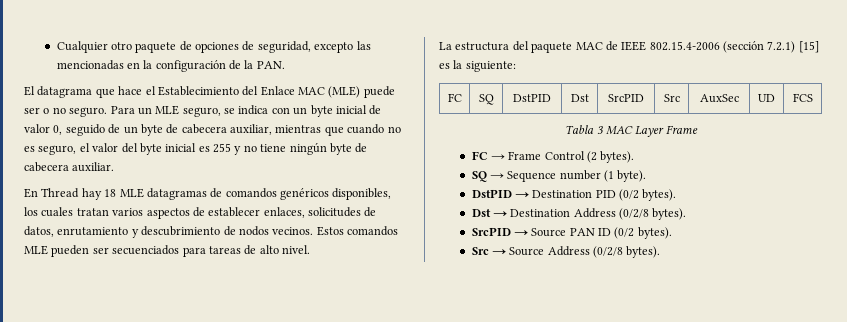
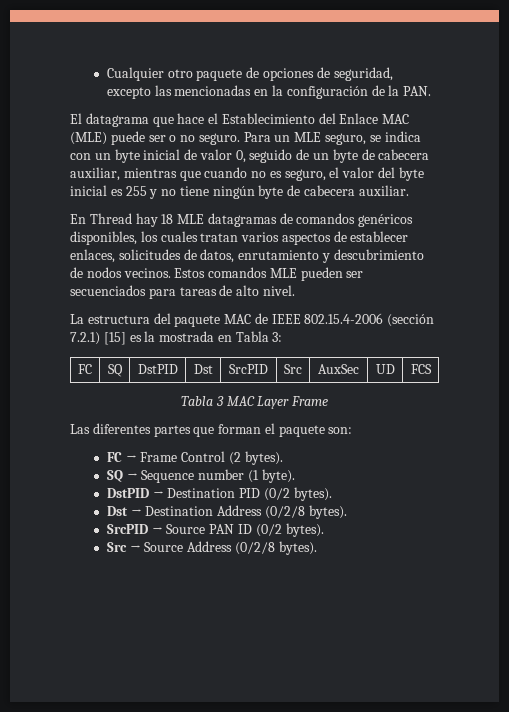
- La estructura del paquete MAC de IEEE 802.15.4-2006 (sección 7.2.1) [15] es la siguiente:
+ La estructura del paquete MAC de IEEE 802.15.4-2006 (sección 7.2.1) [15] es la mostrada en Tabla 3:
+ Las diferentes partes que forman el paquete son:

